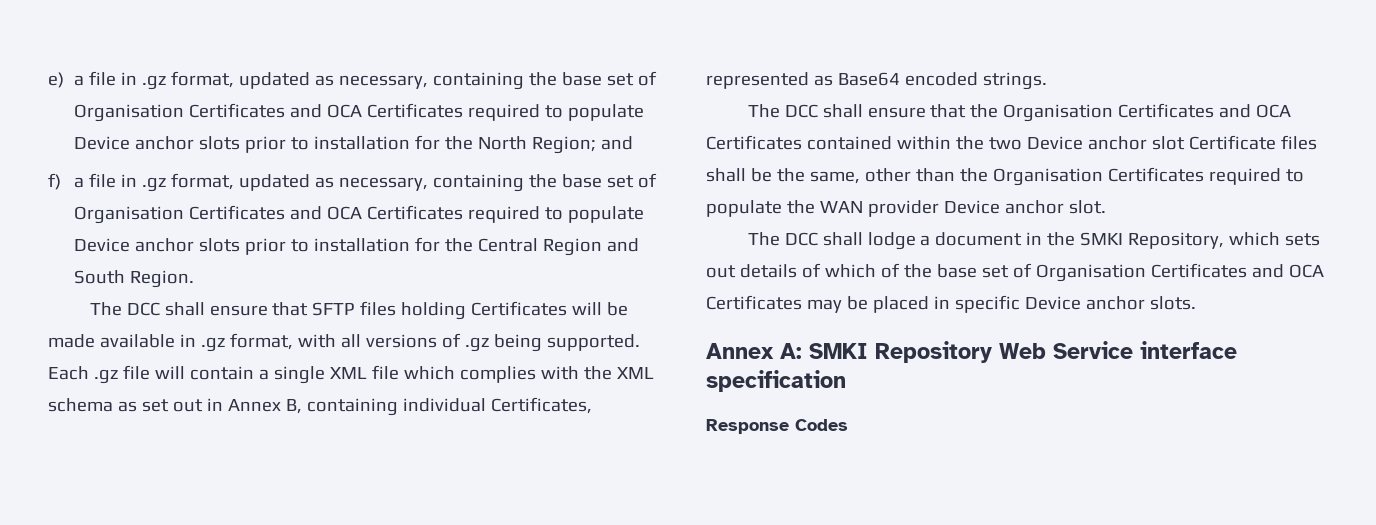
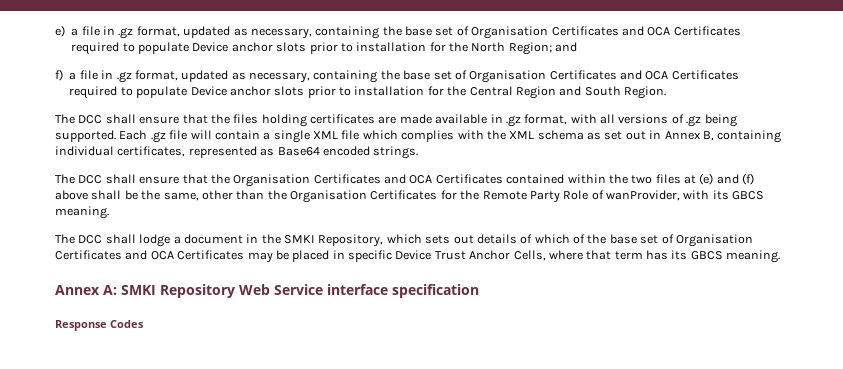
- The DCC shall ensure that SFTP files holding Certificates will be made available in .gz format, with all versions of .gz being supported.
+ The DCC shall ensure that the files holding certificates are made available in .gz format, with all versions of .gz being supported.
- Each .gz file will contain a single XML file which complies with the XML schema as set out in Annex B, containing individual Certificates, represented as Base64 encoded strings.
+ Each .gz file will contain a single XML file which complies with the XML schema as set out in Annex B, containing individual certificates, represented as Base64 encoded strings.
- The DCC shall ensure that the Organisation Certificates and OCA Certificates contained within the two Device anchor slot Certificate files shall be the same, other than the Organisation Certificates required to populate the WAN provider Device anchor slot.
+ The DCC shall ensure that the Organisation Certificates and OCA Certificates contained within the two files at (e) and (f) above shall be the same, other than the Organisation Certificates for the Remote Party Role of wanProvider, with its GBCS meaning.
- The DCC shall lodge a document in the SMKI Repository, which sets out details of which of the base set of Organisation Certificates and OCA Certificates may be placed in specific Device anchor slots.
+ The DCC shall lodge a document in the SMKI Repository, which sets out details of which of the base set of Organisation Certificates and OCA Certificates may be placed in specific Device Trust Anchor Cells, where that term has its GBCS meaning.

